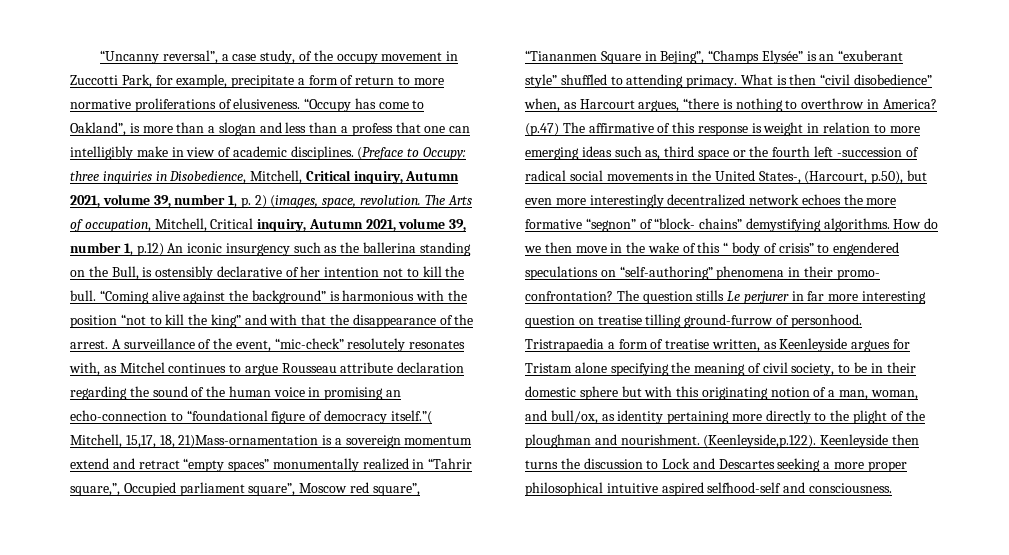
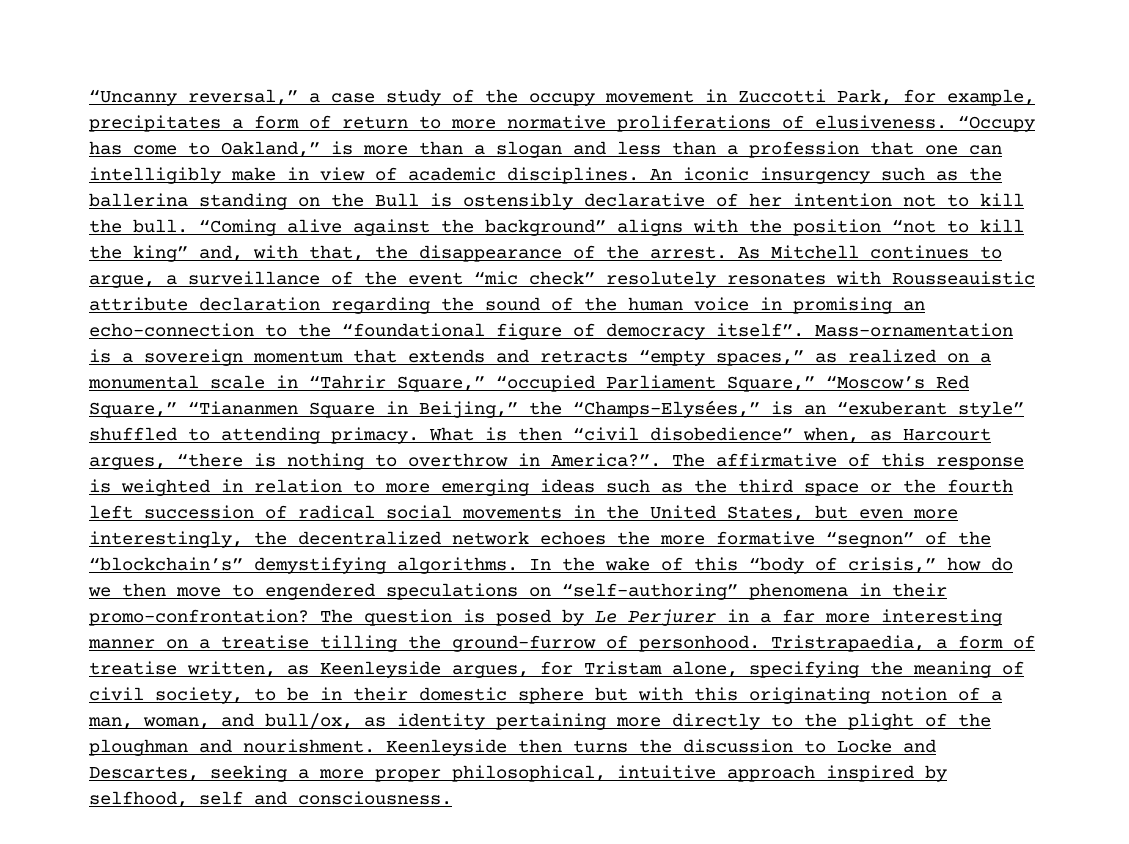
- “Uncanny reversal”, a case study, of the occupy movement in Zuccotti Park, for example, precipitate a form of return to more normative proliferations of elusiveness.
+ “Uncanny reversal,” a case study of the occupy movement in Zuccotti Park, for example, precipitates a form of return to more normative proliferations of elusiveness.
- “Occupy has come to Oakland”, is more than a slogan and less than a profess that one can intelligibly make in view of academic disciplines.
+ “Occupy has come to Oakland,” is more than a slogan and less than a profession that one can intelligibly make in view of academic disciplines.
- (Preface to Occupy: three inquiries in Disobedience, Mitchell, Critical inquiry, Autumn 2021, volume 39, number 1, p. 2) (images, space, revolution. The Arts of occupation, Mitchell, Critical inquiry, Autumn 2021, volume 39, number 1, p.12) An iconic insurgency such as the ballerina standing on the Bull, is ostensibly declarative of her intention not to kill the bull.
+ An iconic insurgency such as the ballerina standing on the Bull is ostensibly declarative of her intention not to kill the bull.
- “Coming alive against the background” is harmonious with the position “not to kill the king” and with that the disappearance of the arrest.
+ “Coming alive against the background” aligns with the position “not to kill the king” and, with that, the disappearance of the arrest.
- A surveillance of the event, “mic-check” resolutely resonates with, as Mitchel continues to argue Rousseau attribute declaration regarding the sound of the human voice in promising an echo-connection to “foundational figure of democracy itself.”( Mitchell, 15,17, 18, 21)Mass-ornamentation is a sovereign momentum extend and retract “empty spaces” monumentally realized in “Tahrir square,”, Occupied parliament square”, Moscow red square”, “Tiananmen Square in Bejing”, “Champs Elysée” is an “exuberant style” shuffled to attending primacy.
+ As Mitchell continues to argue, a surveillance of the event “mic check” resolutely resonates with Rousseauistic attribute declaration regarding the sound of the human voice in promising an echo-connection to the “foundational figure of democracy itself”. Mass-ornamentation is a sovereign momentum that extends and retracts “empty spaces,” as realized on a monumental scale in “Tahrir Square,” “occupied Parliament Square,” “Moscow’s Red Square,” “Tiananmen Square in Beijing,” the “Champs-Elysées,” is an “exuberant style” shuffled to attending primacy.
- What is then “civil disobedience” when, as Harcourt argues, “there is nothing to overthrow in America? (p.47) The affirmative of this response is weight in relation to more emerging ideas such as, third space or the fourth left -succession of radical social movements in the United States-, (Harcourt, p.50), but even more interestingly decentralized network echoes the more formative “segnon” of “block- chains” demystifying algorithms. How do we then move in the wake of this “ body of crisis” to engendered speculations on “self-authoring” phenomena in their promo- confrontation? The question stills Le perjurer in far more interesting question on treatise tilling ground-furrow of personhood.
+ What is then “civil disobedience” when, as Harcourt argues, “there is nothing to overthrow in America?”. The affirmative of this response is weighted in relation to more emerging ideas such as the third space or the fourth left succession of radical social movements in the United States, but even more interestingly, the decentralized network echoes the more formative “segnon” of the “blockchain’s” demystifying algorithms. In the wake of this “body of crisis,” how do we then move to engendered speculations on “self-authoring” phenomena in their promo-confrontation? The question is posed by Le Perjurer in a far more interesting manner on a treatise tilling the ground-furrow of personhood.
- Tristrapaedia a form of treatise written, as Keenleyside argues for Tristam alone specifying the meaning of civil society, to be in their domestic sphere but with this originating notion of a man, woman, and bull/ox, as identity pertaining more directly to the plight of the ploughman and nourishment.
+ Tristrapaedia, a form of treatise written, as Keenleyside argues, for Tristam alone, specifying the meaning of civil society, to be in their domestic sphere but with this originating notion of a man, woman, and bull/ox, as identity pertaining more directly to the plight of the ploughman and nourishment.
- (Keenleyside,p.122). Keenleyside then turns the discussion to Lock and Descartes seeking a more proper philosophical intuitive aspired selfhood-self and consciousness.
+ Keenleyside then turns the discussion to Locke and Descartes, seeking a more proper philosophical, intuitive approach inspired by selfhood, self and consciousness.

